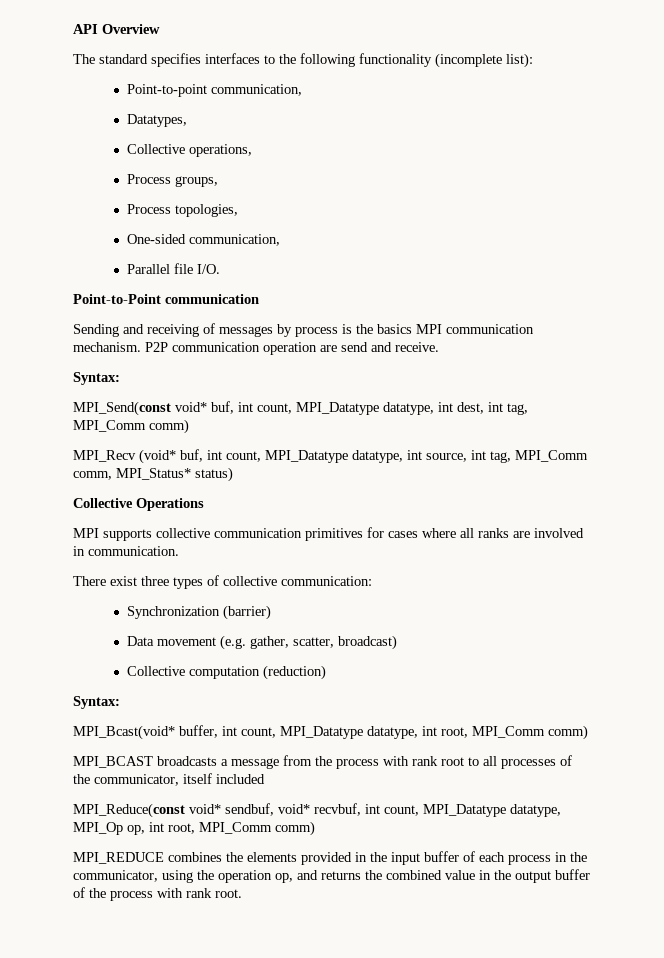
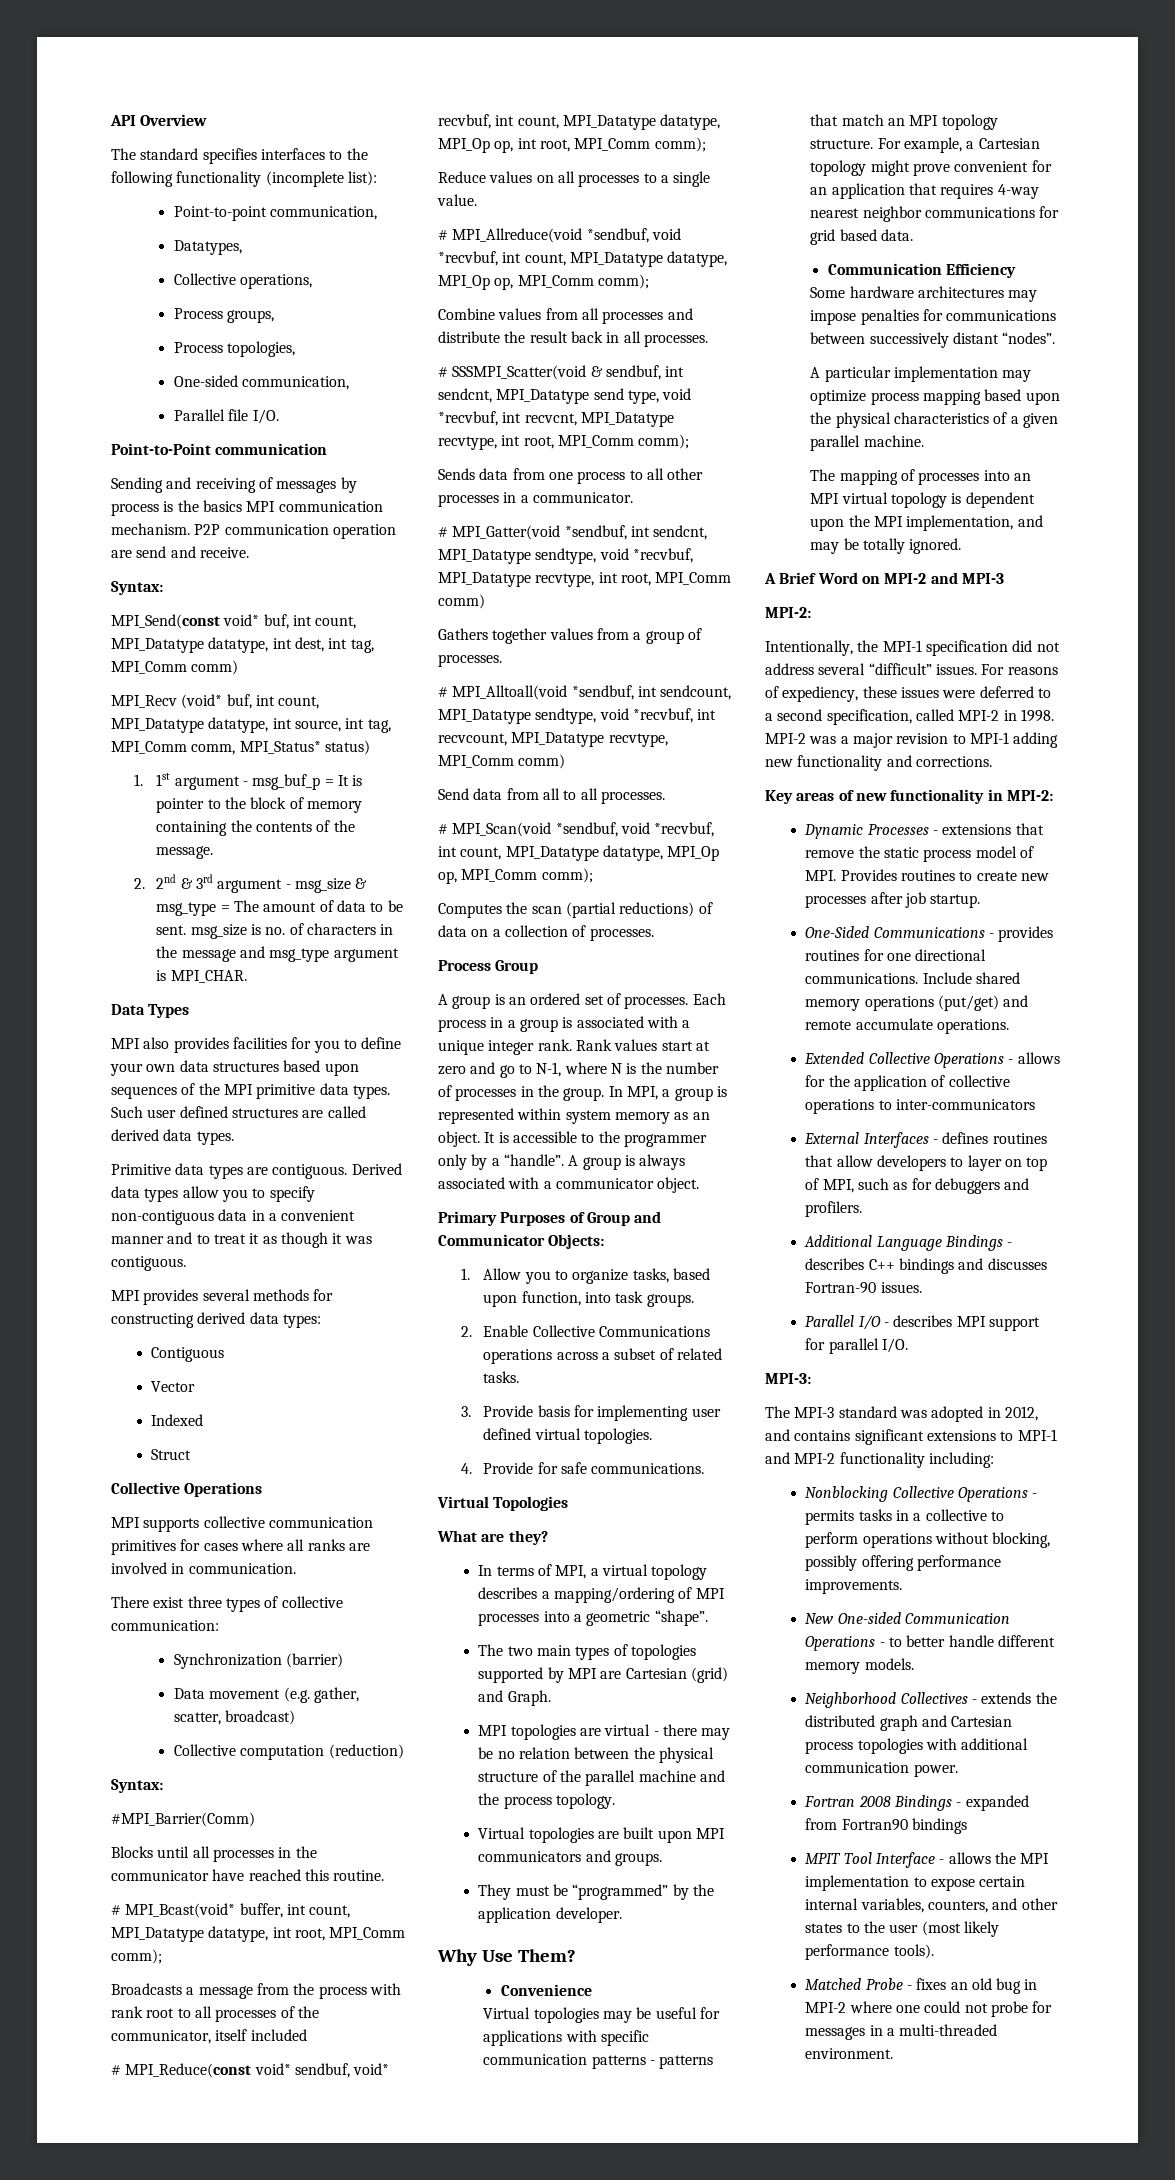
+ 1. 1st argument - msg_buf_p = It is pointer to the block of memory containing the contents of the message.
+ 2. 2nd & 3rd argument - msg_size & msg_type = The amount of data to be sent. msg_size is no. of characters in the message and msg_type argument is MPI_CHAR.
+ Data Types
+ MPI also provides facilities for you to define your own data structures based upon sequences of the MPI primitive data types. Such user defined structures are called derived data types.
+ Primitive data types are contiguous. Derived data types allow you to specify non-contiguous data in a convenient manner and to treat it as though it was contiguous.
+ MPI provides several methods for constructing derived data types:
+ Contiguous
+ Vector
+ Indexed
+ Struct
- MPI_Bcast(void* buffer, int count, MPI_Datatype datatype, int root, MPI_Comm comm)
- MPI_BCAST broadcasts a message from the process with rank root to all processes of the communicator, itself included
+ #MPI_Barrier(Comm)
+ Blocks until all processes in the communicator have reached this routine.
+ # MPI_Bcast(void* buffer, int count, MPI_Datatype datatype, int root, MPI_Comm comm);
+ Broadcasts a message from the process with rank root to all processes of the communicator, itself included
- MPI_Reduce(const void* sendbuf, void* recvbuf, int count, MPI_Datatype datatype, MPI_Op op, int root, MPI_Comm comm)
- MPI_REDUCE combines the elements provided in the input buffer of each process in the communicator, using the operation op, and returns the combined value in the output buffer of the process with rank root.
+ # MPI_Reduce(const void* sendbuf, void* recvbuf, int count, MPI_Datatype datatype, MPI_Op op, int root, MPI_Comm comm);
+ Reduce values on all processes to a single value.
+ # MPI_Allreduce(void *sendbuf, void *recvbuf, int count, MPI_Datatype datatype, MPI_Op op, MPI_Comm comm);
+ Combine values from all processes and distribute the result back in all processes.
+ # SSSMPI_Scatter(void & sendbuf, int sendcnt, MPI_Datatype send type, void *recvbuf, int recvcnt, MPI_Datatype recvtype, int root, MPI_Comm comm);
+ Sends data from one process to all other processes in a communicator.
+ # MPI_Gatter(void *sendbuf, int sendcnt, MPI_Datatype sendtype, void *recvbuf, MPI_Datatype recvtype, int root, MPI_Comm comm)
+ Gathers together values from a group of processes.
+ # MPI_Alltoall(void *sendbuf, int sendcount, MPI_Datatype sendtype, void *recvbuf, int recvcount, MPI_Datatype recvtype, MPI_Comm comm)
+ Send data from all to all processes.
+ # MPI_Scan(void *sendbuf, void *recvbuf, int count, MPI_Datatype datatype, MPI_Op op, MPI_Comm comm);
+ Computes the scan (partial reductions) of data on a collection of processes.
+ Process Group
+ A group is an ordered set of processes. Each process in a group is associated with a unique integer rank. Rank values start at zero and go to N-1, where N is the number of processes in the group. In MPI, a group is represented within system memory as an object. It is accessible to the programmer only by a “handle”. A group is always associated with a communicator object.
+ Primary Purposes of Group and Communicator Objects:
+ 1. Allow you to organize tasks, based upon function, into task groups.
+ 2. Enable Collective Communications operations across a subset of related tasks.
+ 3. Provide basis for implementing user defined virtual topologies.
+ 4. Provide for safe communications.
+ Virtual Topologies
+ What are they?
+ In terms of MPI, a virtual topology describes a mapping/ordering of MPI processes into a geometric “shape”.
+ The two main types of topologies supported by MPI are Cartesian (grid) and Graph.
+ MPI topologies are virtual - there may be no relation between the physical structure of the parallel machine and the process topology.
+ Virtual topologies are built upon MPI communicators and groups.
+ They must be “programmed” by the application developer.
+ Why Use Them?
+ Convenience
+ Virtual topologies may be useful for applications with specific communication patterns - patterns that match an MPI topology structure. For example, a Cartesian topology might prove convenient for an application that requires 4-way nearest neighbor communications for grid based data.
+ Communication Efficiency
+ Some hardware architectures may impose penalties for communications between successively distant “nodes”.
+ A particular implementation may optimize process mapping based upon the physical characteristics of a given parallel machine.
+ The mapping of processes into an MPI virtual topology is dependent upon the MPI implementation, and may be totally ignored.
+ A Brief Word on MPI-2 and MPI-3
+ MPI-2:
+ Intentionally, the MPI-1 specification did not address several “difficult” issues. For reasons of expediency, these issues were deferred to a second specification, called MPI-2 in 1998. MPI-2 was a major revision to MPI-1 adding new functionality and corrections.
+ Key areas of new functionality in MPI-2:
+ Dynamic Processes - extensions that remove the static process model of MPI. Provides routines to create new processes after job startup.
+ One-Sided Communications - provides routines for one directional communications. Include shared memory operations (put/get) and remote accumulate operations.
+ Extended Collective Operations - allows for the application of collective operations to inter-communicators
+ External Interfaces - defines routines that allow developers to layer on top of MPI, such as for debuggers and profilers.
+ Additional Language Bindings - describes C++ bindings and discusses Fortran-90 issues.
+ Parallel I/O - describes MPI support for parallel I/O.
+ MPI-3:
+ The MPI-3 standard was adopted in 2012, and contains significant extensions to MPI-1 and MPI-2 functionality including:
+ Nonblocking Collective Operations - permits tasks in a collective to perform operations without blocking, possibly offering performance improvements.
+ New One-sided Communication Operations - to better handle different memory models.
+ Neighborhood Collectives - extends the distributed graph and Cartesian process topologies with additional communication power.
+ Fortran 2008 Bindings - expanded from Fortran90 bindings
+ MPIT Tool Interface - allows the MPI implementation to expose certain internal variables, counters, and other states to the user (most likely performance tools).
+ Matched Probe - fixes an old bug in MPI-2 where one could not probe for messages in a multi-threaded environment.

